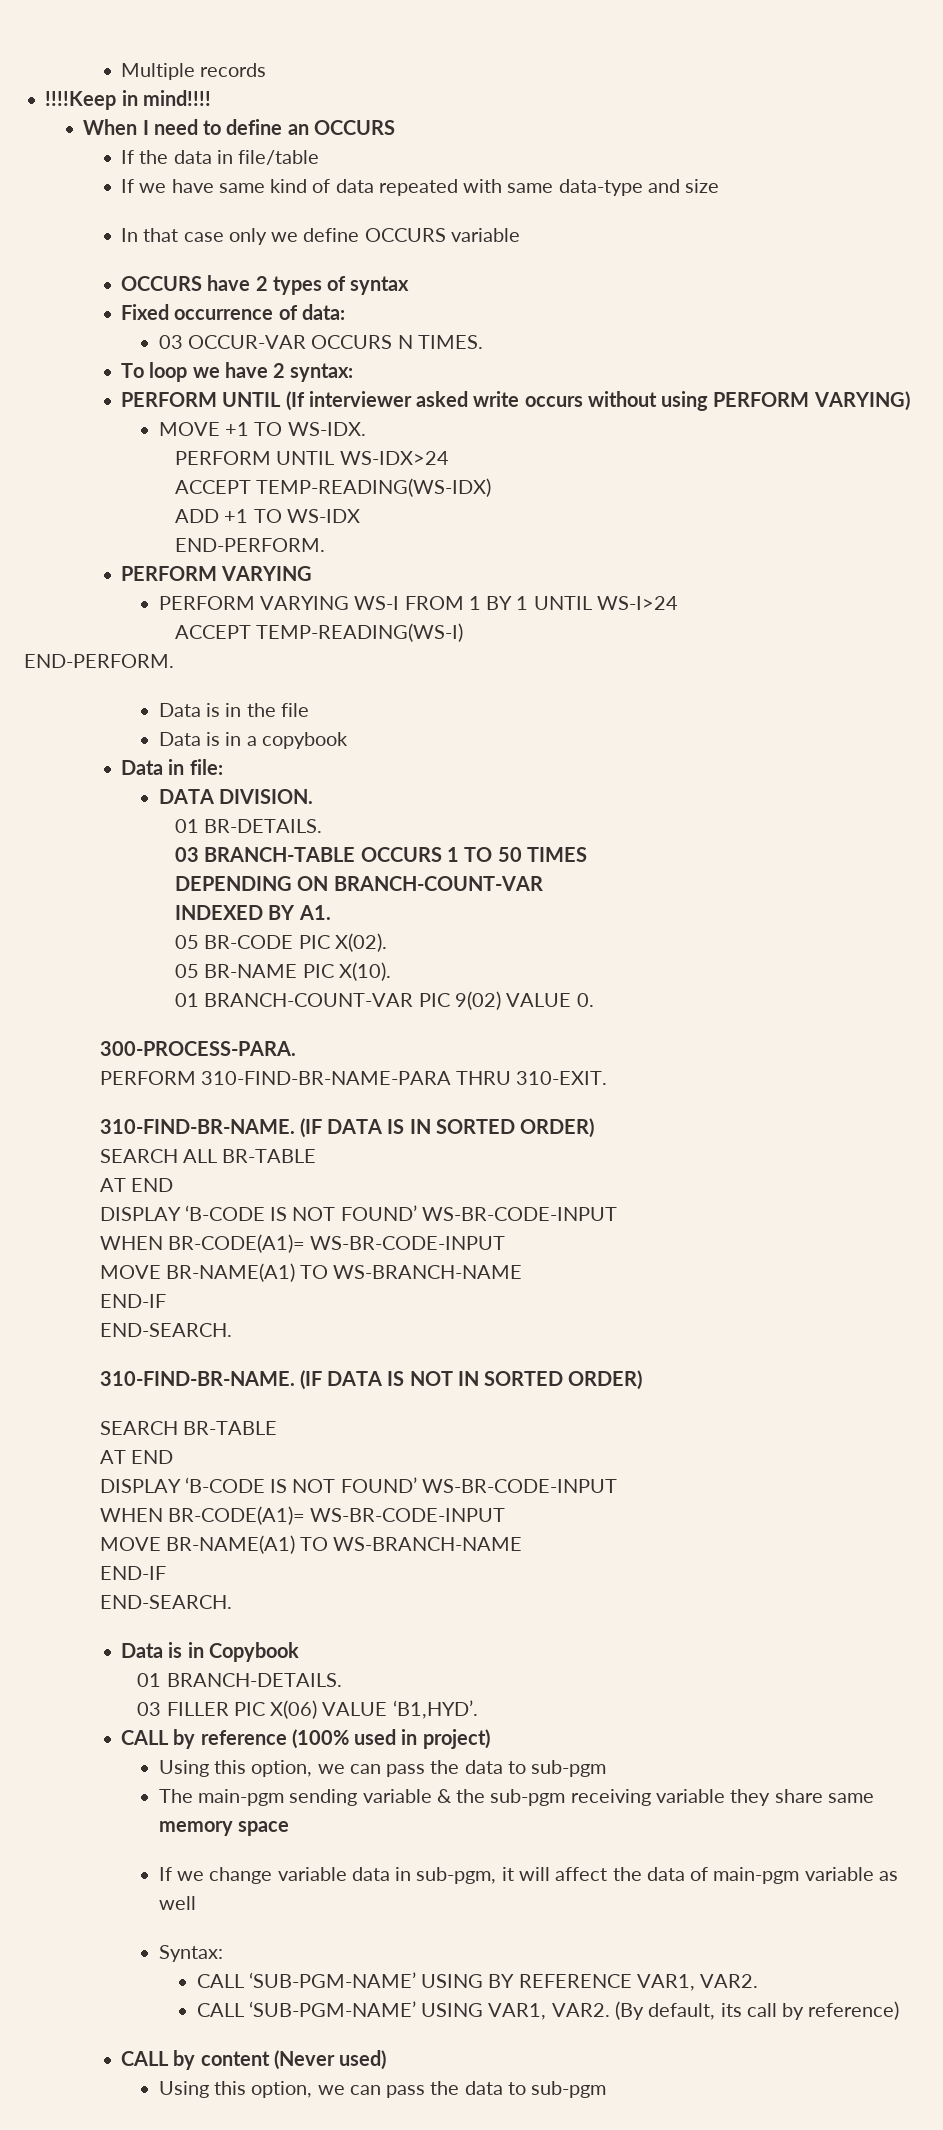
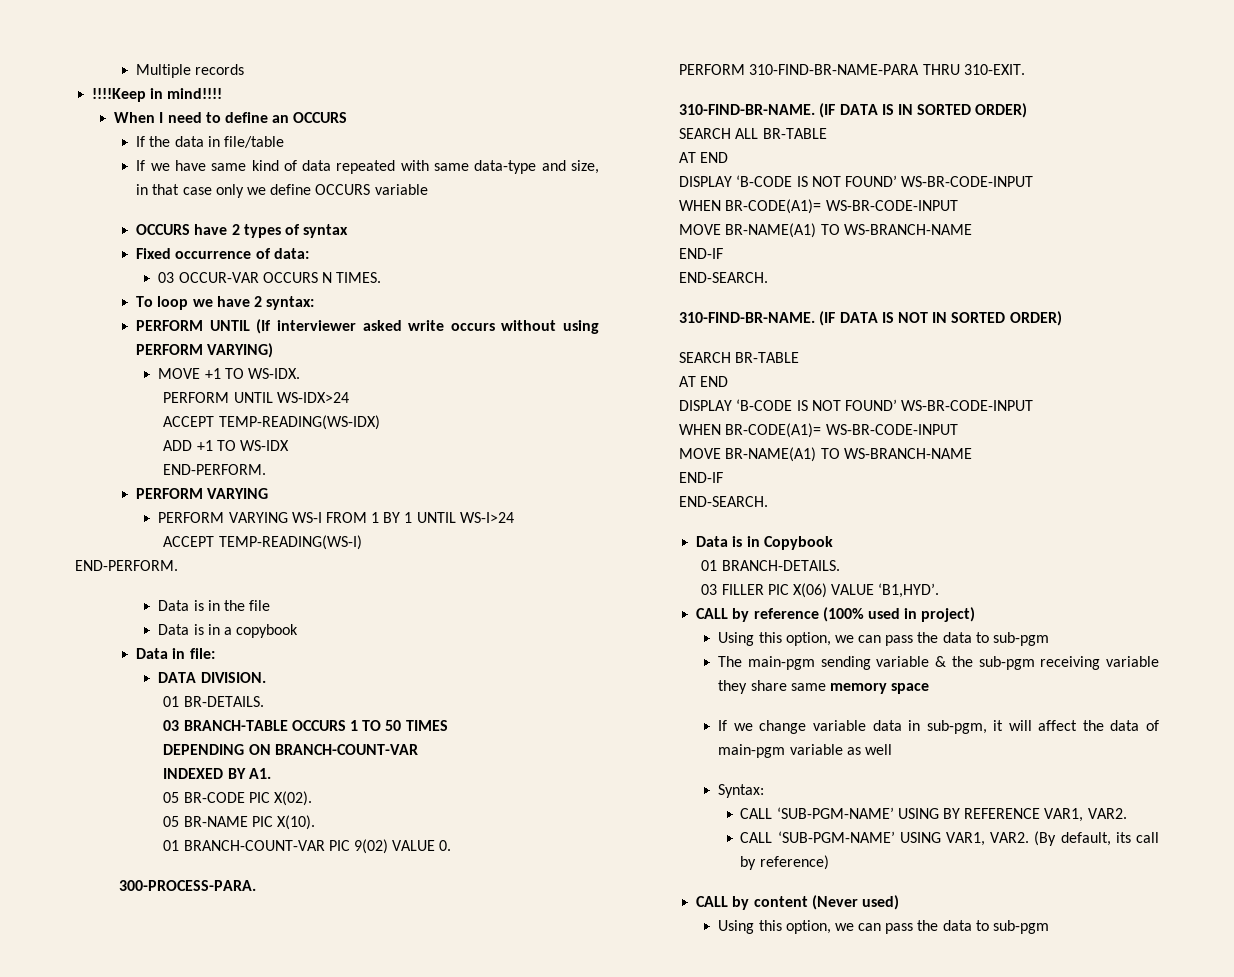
- If we have same kind of data repeated with same data-type and size
- In that case only we define OCCURS variable
+ If we have same kind of data repeated with same data-type and size, in that case only we define OCCURS variable

